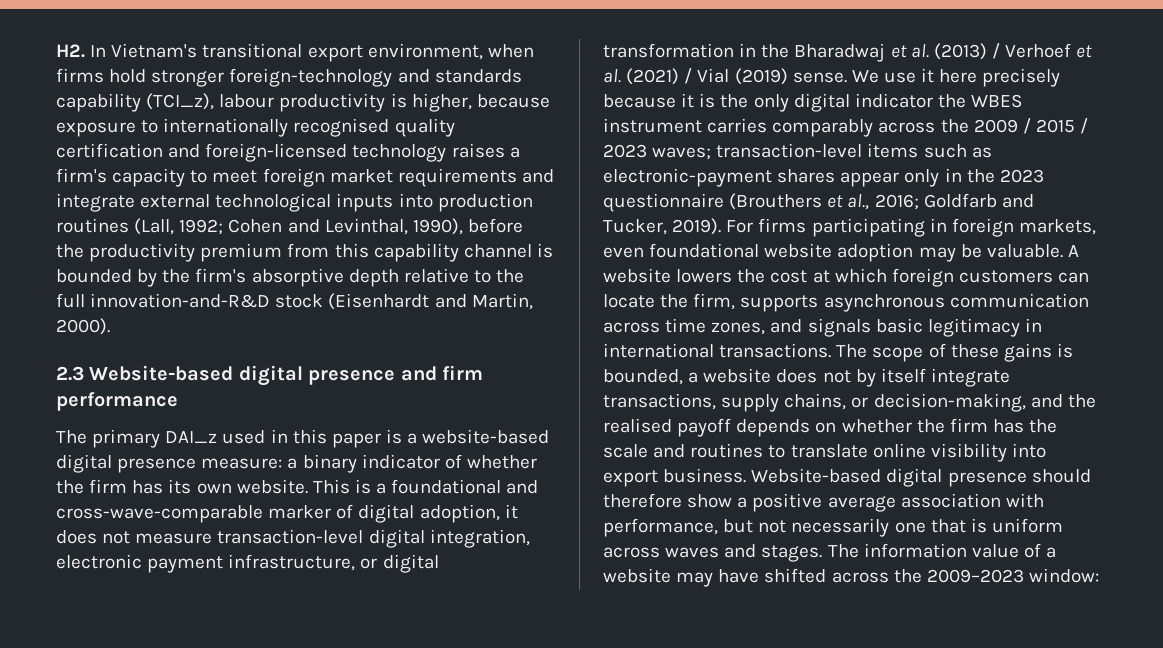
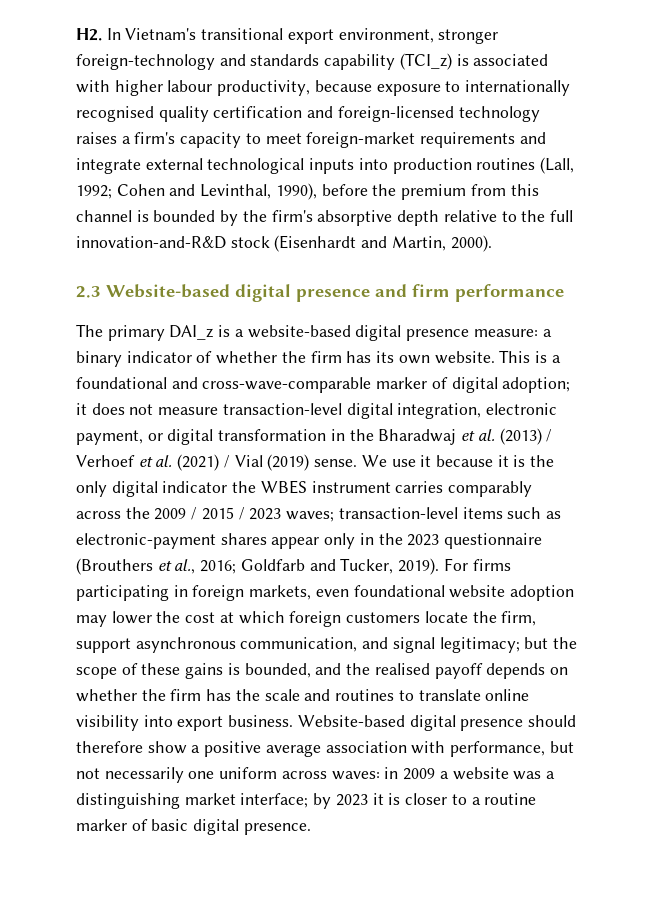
- H2. In Vietnam's transitional export environment, when firms hold stronger foreign-technology and standards capability (TCI_z), labour productivity is higher, because exposure to internationally recognised quality certification and foreign-licensed technology raises a firm's capacity to meet foreign market requirements and integrate external technological inputs into production routines (Lall, 1992;
+ H2. In Vietnam's transitional export environment, stronger foreign-technology and standards capability (TCI_z) is associated with higher labour productivity, because exposure to internationally recognised quality certification and foreign-licensed technology raises a firm's capacity to meet foreign-market requirements and integrate external technological inputs into production routines (Lall, 1992;
- Cohen and Levinthal, 1990), before the productivity premium from this capability channel is bounded by the firm's absorptive depth relative to the full innovation-and-R&D stock (Eisenhardt and Martin, 2000).
+ Cohen and Levinthal, 1990), before the premium from this channel is bounded by the firm's absorptive depth relative to the full innovation-and-R&D stock (Eisenhardt and Martin, 2000).
- The primary DAI_z used in this paper is a website-based digital presence measure: a binary indicator of whether the firm has its own website.
+ The primary DAI_z is a website-based digital presence measure: a binary indicator of whether the firm has its own website.
- This is a foundational and cross-wave-comparable marker of digital adoption, it does not measure transaction-level digital integration, electronic payment infrastructure, or digital transformation in the Bharadwaj et al. (2013) / Verhoef et al. (2021) / Vial (2019) sense.
+ This is a foundational and cross-wave-comparable marker of digital adoption; it does not measure transaction-level digital integration, electronic payment, or digital transformation in the Bharadwaj et al. (2013) / Verhoef et al. (2021) / Vial (2019) sense.
- We use it here precisely because it is the only digital indicator the WBES instrument carries comparably across the 2009 / 2015 / 2023 waves; transaction-level items such as electronic-payment shares appear only in the 2023 questionnaire (Brouthers et al., 2016; Goldfarb and Tucker, 2019).
+ We use it because it is the only digital indicator the WBES instrument carries comparably across the 2009 / 2015 / 2023 waves; transaction-level items such as electronic-payment shares appear only in the 2023 questionnaire (Brouthers et al., 2016; Goldfarb and Tucker, 2019).
- For firms participating in foreign markets, even foundational website adoption may be valuable. A website lowers the cost at which foreign customers can locate the firm, supports asynchronous communication across time zones, and signals basic legitimacy in international transactions. The scope of these gains is bounded, a website does not by itself integrate transactions, supply chains, or decision-making, and the realised payoff depends on whether the firm has the scale and routines to translate online visibility into export business.
+ For firms participating in foreign markets, even foundational website adoption may lower the cost at which foreign customers locate the firm, support asynchronous communication, and signal legitimacy; but the scope of these gains is bounded, and the realised payoff depends on whether the firm has the scale and routines to translate online visibility into export business.
- Website-based digital presence should therefore show a positive average association with performance, but not necessarily one that is uniform across waves and stages. The information value of a website may have shifted across the 2009–2023 window:
+ Website-based digital presence should therefore show a positive average association with performance, but not necessarily one uniform across waves: in 2009 a website was a distinguishing market interface; by 2023 it is closer to a routine marker of basic digital presence.

